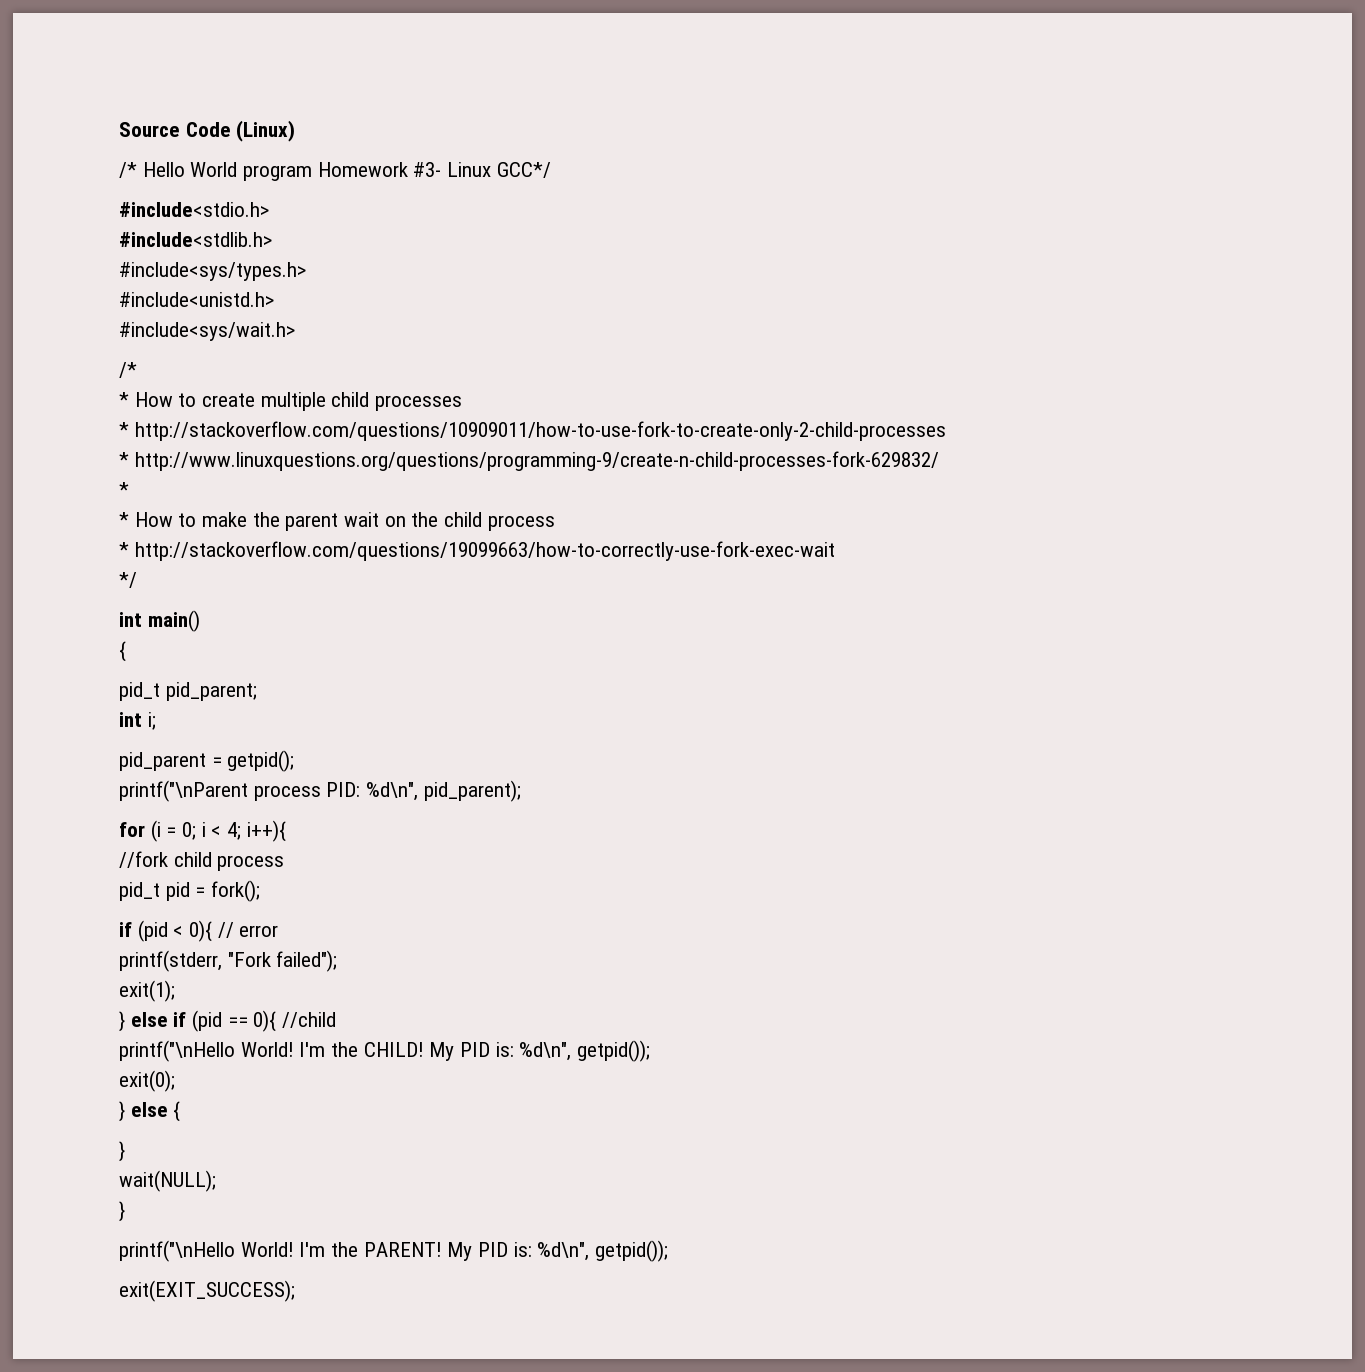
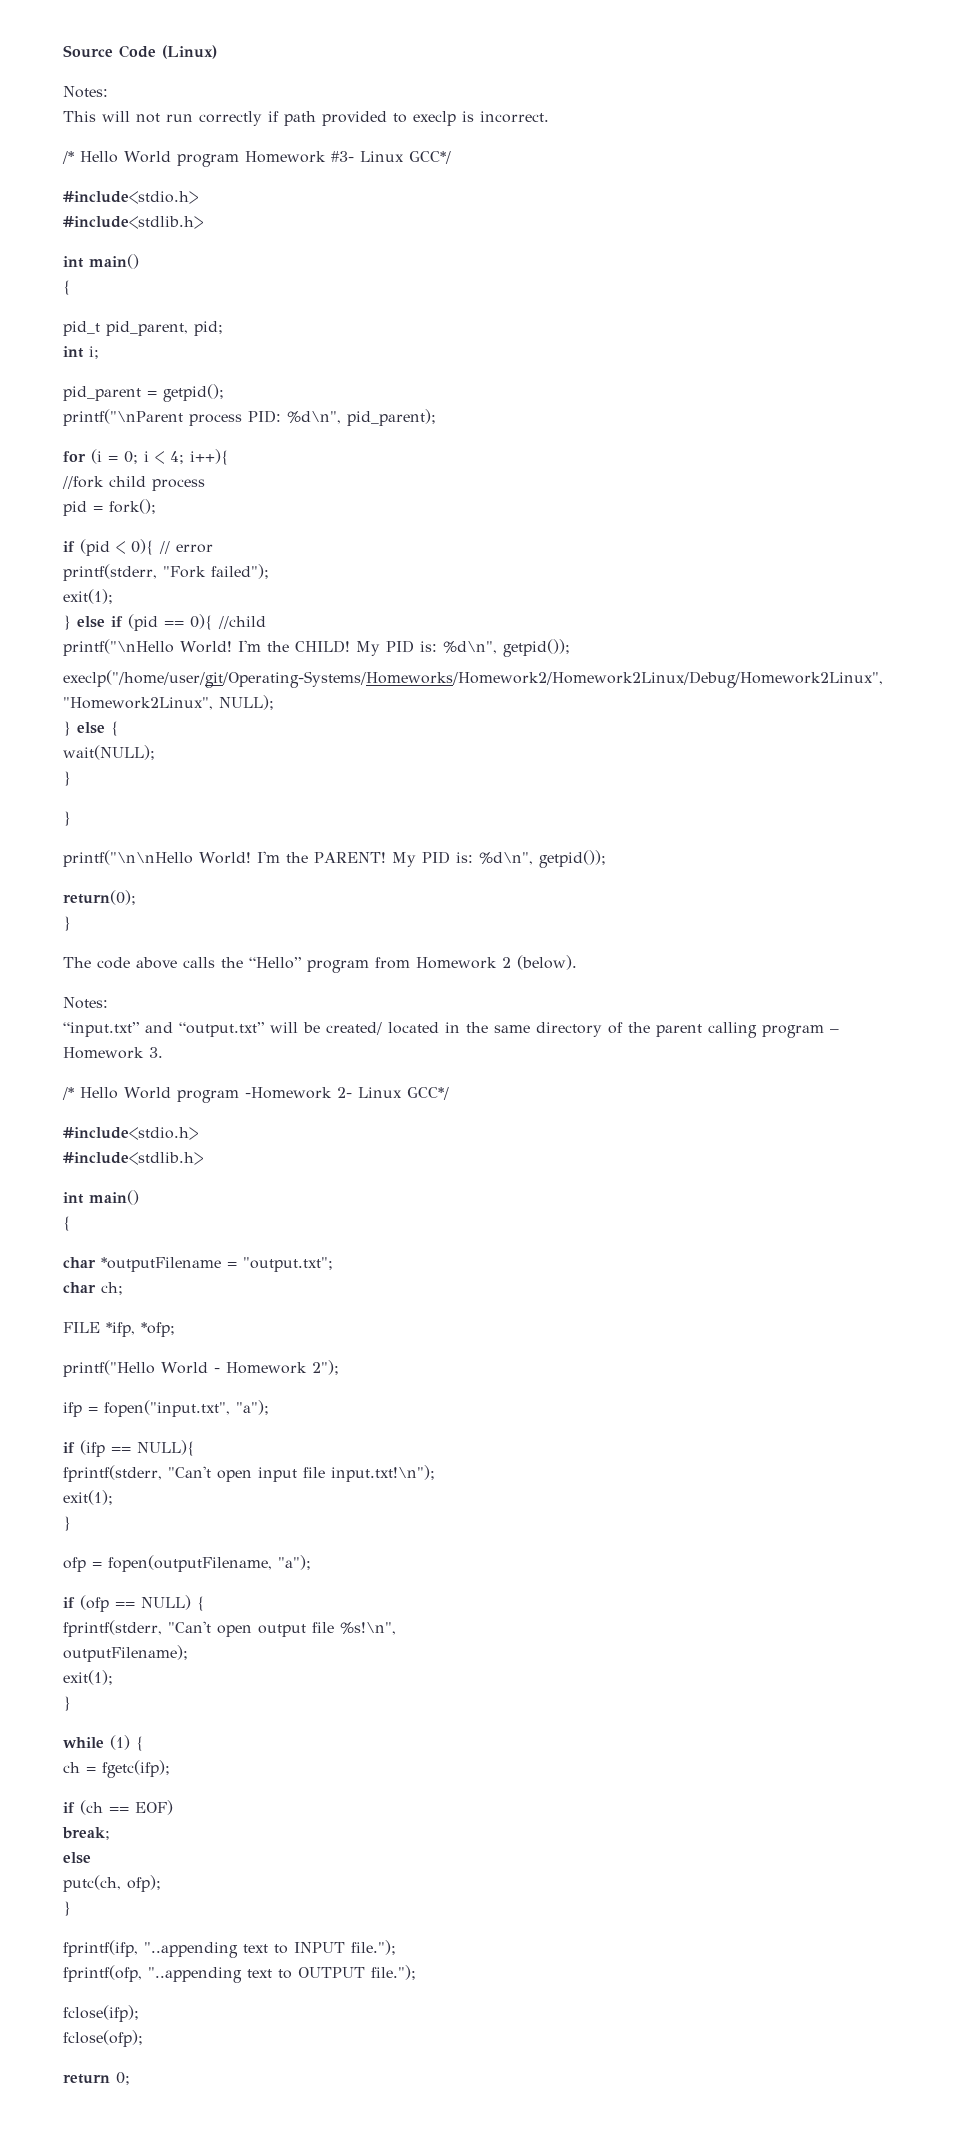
  Source Code (Linux)
+ Notes:
+ This will not run correctly if path provided to execlp is incorrect.
- #include<sys/types.h>
- #include<unistd.h>
- #include<sys/wait.h>
- /*
- * How to create multiple child processes
- * http://stackoverflow.com/questions/10909011/how-to-use-fork-to-create-only-2-child-processes
- * http://www.linuxquestions.org/questions/programming-9/create-n-child-processes-fork-629832/
- *
- * How to make the parent wait on the child process
- * http://stackoverflow.com/questions/19099663/how-to-correctly-use-fork-exec-wait
- */
- pid_t pid_parent;
+ pid_t pid_parent, pid;
- pid_t pid = fork();
+ pid = fork();
- exit(0);
+ execlp("/home/user/git/Operating-Systems/Homeworks/Homework2/Homework2Linux/Debug/Homework2Linux", "Homework2Linux", NULL);
  } else {
- }
  wait(NULL);
  }
- printf("\nHello World!
+ }
+ printf("\n\nHello World!
- exit(EXIT_SUCCESS);
+ return(0);
+ }
+ The code above calls the “Hello” program from Homework 2 (below).
+ Notes:
+ “input.txt” and “output.txt” will be created/ located in the same directory of the parent calling program – Homework 3.
+ /* Hello World program -Homework 2- Linux GCC*/
+ #include<stdio.h>
+ #include<stdlib.h>
+ int main()
+ {
+ char *outputFilename = "output.txt";
+ char ch;
+ FILE *ifp, *ofp;
+ printf("Hello World - Homework 2");
+ ifp = fopen("input.txt", "a");
+ if (ifp == NULL){
+ fprintf(stderr, "Can't open input file input.txt!\n");
+ exit(1);
+ }
+ ofp = fopen(outputFilename, "a");
+ if (ofp == NULL) {
+ fprintf(stderr, "Can't open output file %s!\n",
+ outputFilename);
+ exit(1);
+ }
+ while (1) {
+ ch = fgetc(ifp);
+ if (ch == EOF)
+ break;
+ else
+ putc(ch, ofp);
+ }
+ fprintf(ifp, "..appending text to INPUT file.");
+ fprintf(ofp, "..appending text to OUTPUT file.");
+ fclose(ifp);
+ fclose(ofp);
+ return 0;

